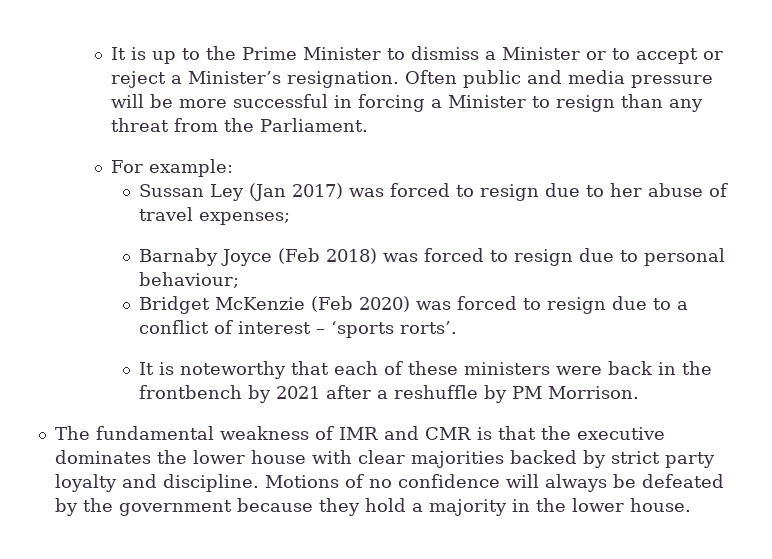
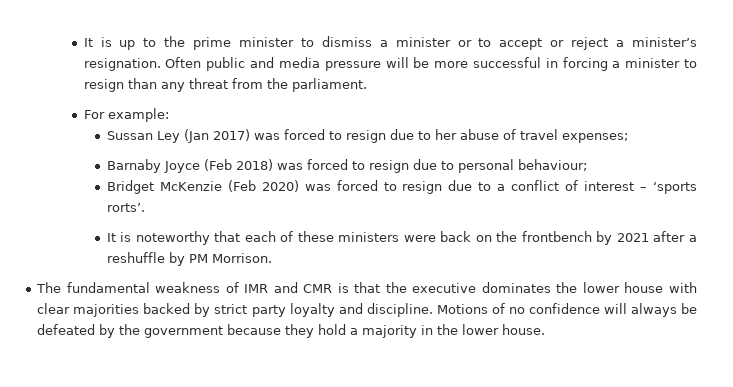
- It is up to the Prime Minister to dismiss a Minister or to accept or reject a Minister’s resignation.
+ It is up to the prime minister to dismiss a minister or to accept or reject a minister’s resignation.
- Often public and media pressure will be more successful in forcing a Minister to resign than any threat from the Parliament.
+ Often public and media pressure will be more successful in forcing a minister to resign than any threat from the parliament.
- It is noteworthy that each of these ministers were back in the frontbench by 2021 after a reshuffle by PM Morrison.
+ It is noteworthy that each of these ministers were back on the frontbench by 2021 after a reshuffle by PM Morrison.

